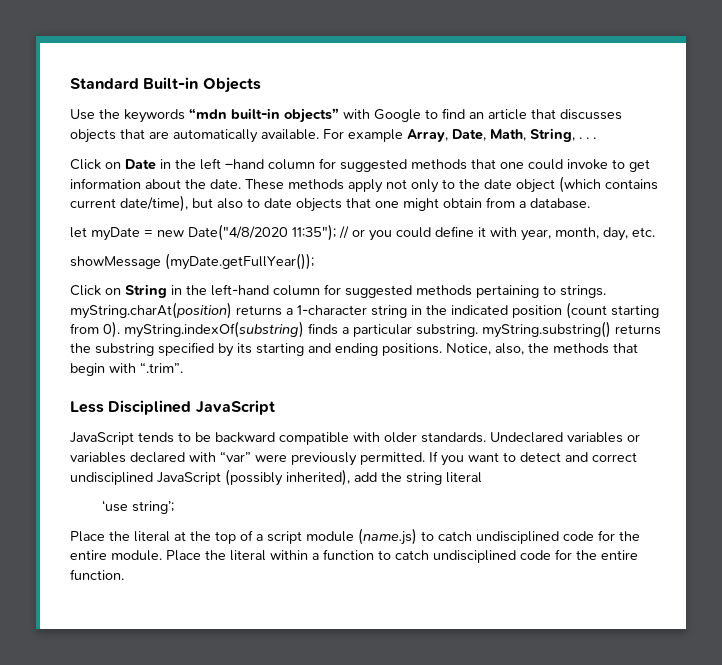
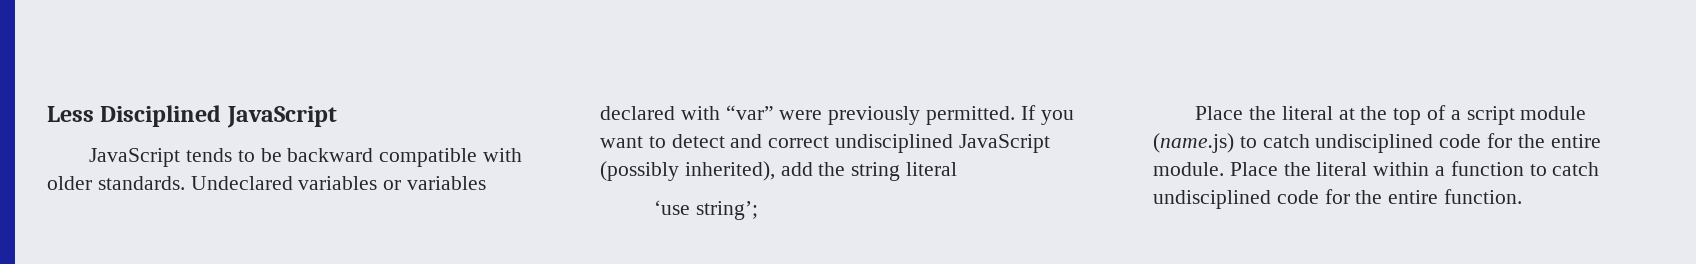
- Standard Built-in Objects
- Use the keywords “mdn built-in objects” with Google to find an article that discusses objects that are automatically available. For example Array, Date, Math, String, . . .
- Click on Date in the left –hand column for suggested methods that one could invoke to get information about the date. These methods apply not only to the date object (which contains current date/time), but also to date objects that one might obtain from a database.
- let myDate = new Date("4/8/2020 11:35"); // or you could define it with year, month, day, etc.
- showMessage (myDate.getFullYear());
- Click on String in the left-hand column for suggested methods pertaining to strings. myString.charAt(position) returns a 1-character string in the indicated position (count starting from 0). myString.indexOf(substring) finds a particular substring. myString.substring() returns the substring specified by its starting and ending positions. Notice, also, the methods that begin with “.trim”.

